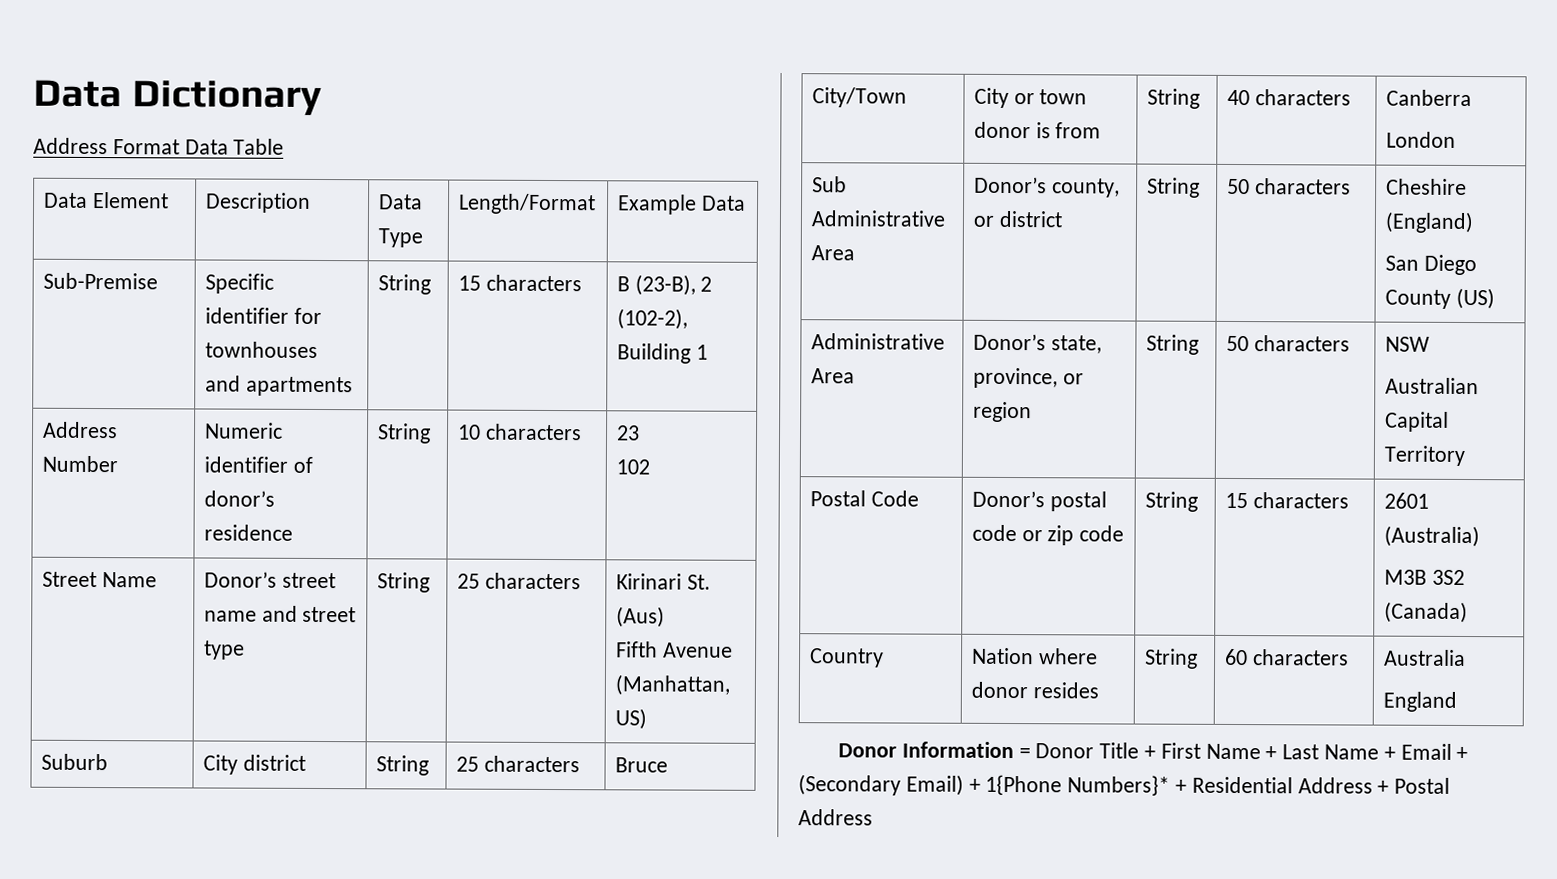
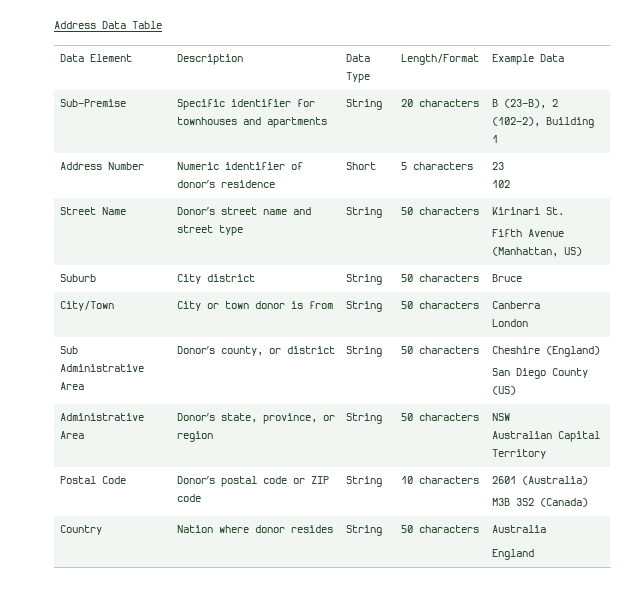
- Data Dictionary
- Address Format Data Table
+ Address Data Table
- Sub-Premise | Specific identifier for townhouses and apartments | String | 15 characters | B (23-B), 2 (102-2), Building 1
+ Sub-Premise | Specific identifier for townhouses and apartments | String | 20 characters | B (23-B), 2 (102-2), Building 1
- Address Number | Numeric identifier of donor’s residence | String | 10 characters | 23
+ Address Number | Numeric identifier of donor’s residence | Short | 5 characters | 23
- Street Name | Donor’s street name and street type | String | 25 characters | Kirinari St. (Aus)
+ Street Name | Donor’s street name and street type | String | 50 characters | Kirinari St.
- Suburb | City district | String | 25 characters | Bruce
+ Suburb | City district | String | 50 characters | Bruce
- City/Town | City or town donor is from | String | 40 characters | Canberra
+ City/Town | City or town donor is from | String | 50 characters | Canberra
- Postal Code | Donor’s postal code or zip code | String | 15 characters | 2601 (Australia)
+ Postal Code | Donor’s postal code or ZIP code | String | 10 characters | 2601 (Australia)
- Country | Nation where donor resides | String | 60 characters | Australia
+ Country | Nation where donor resides | String | 50 characters | Australia
- Donor Information = Donor Title + First Name + Last Name + Email + (Secondary Email) + 1{Phone Numbers}* + Residential Address + Postal Address

